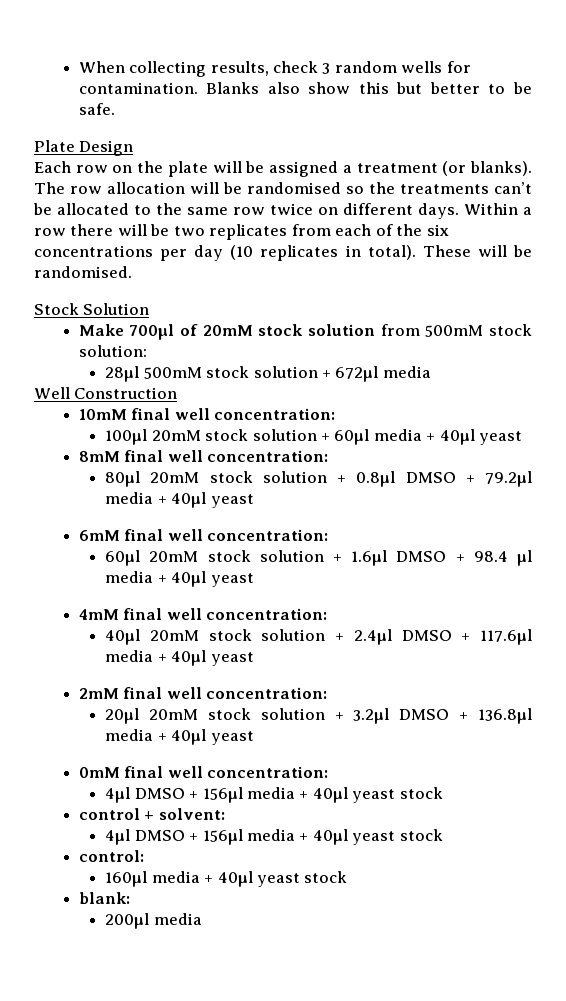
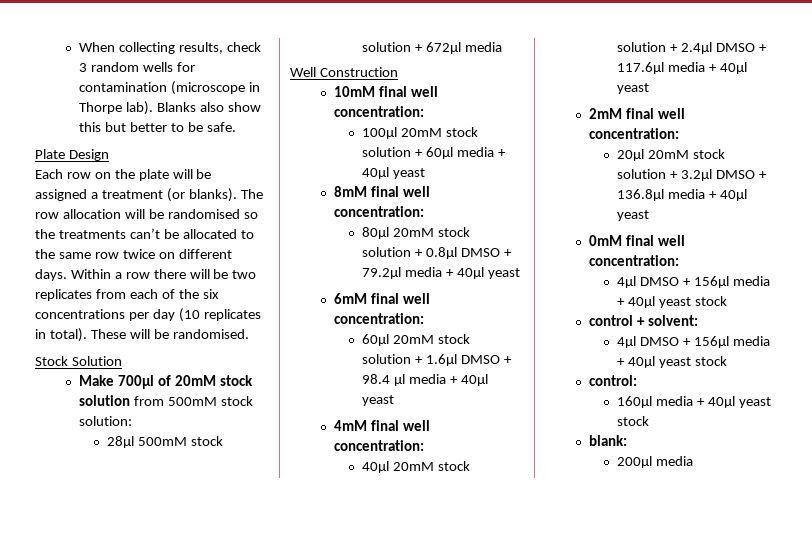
- When collecting results, check 3 random wells for contamination.
+ When collecting results, check 3 random wells for contamination (microscope in Thorpe lab).

